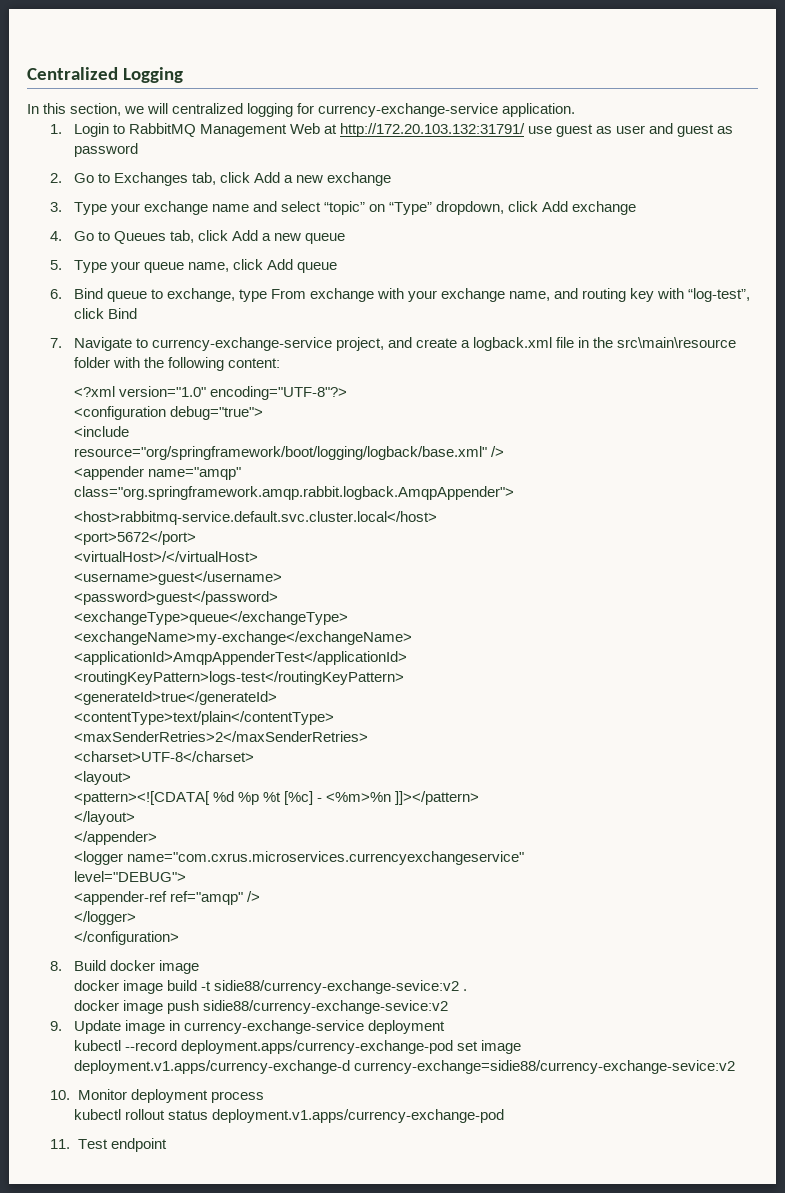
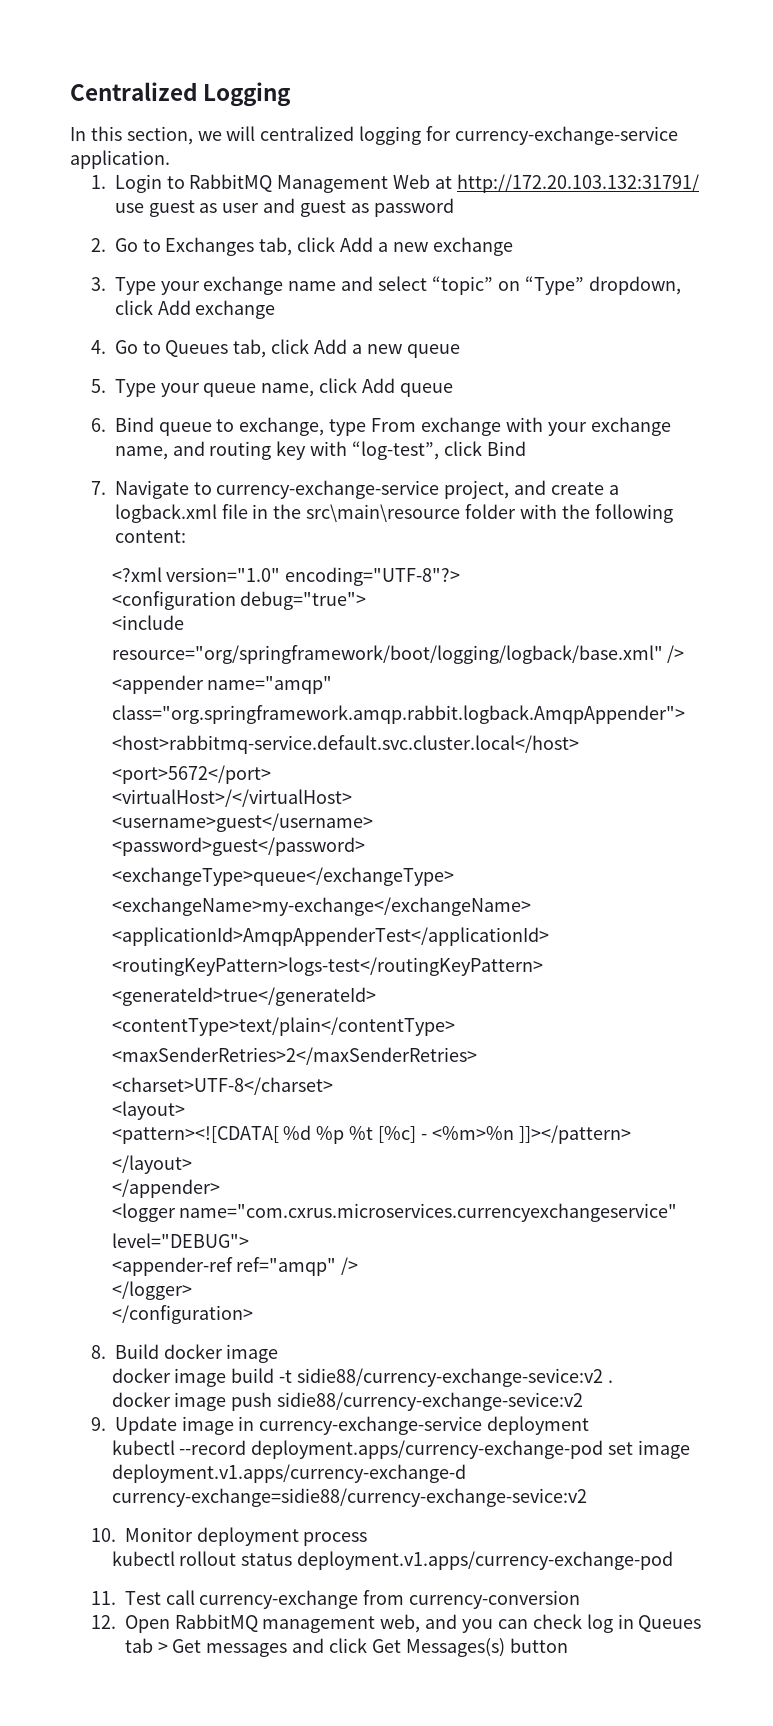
- 11. Test endpoint
+ 11. Test call currency-exchange from currency-conversion
+ 12. Open RabbitMQ management web, and you can check log in Queues tab > Get messages and click Get Messages(s) button

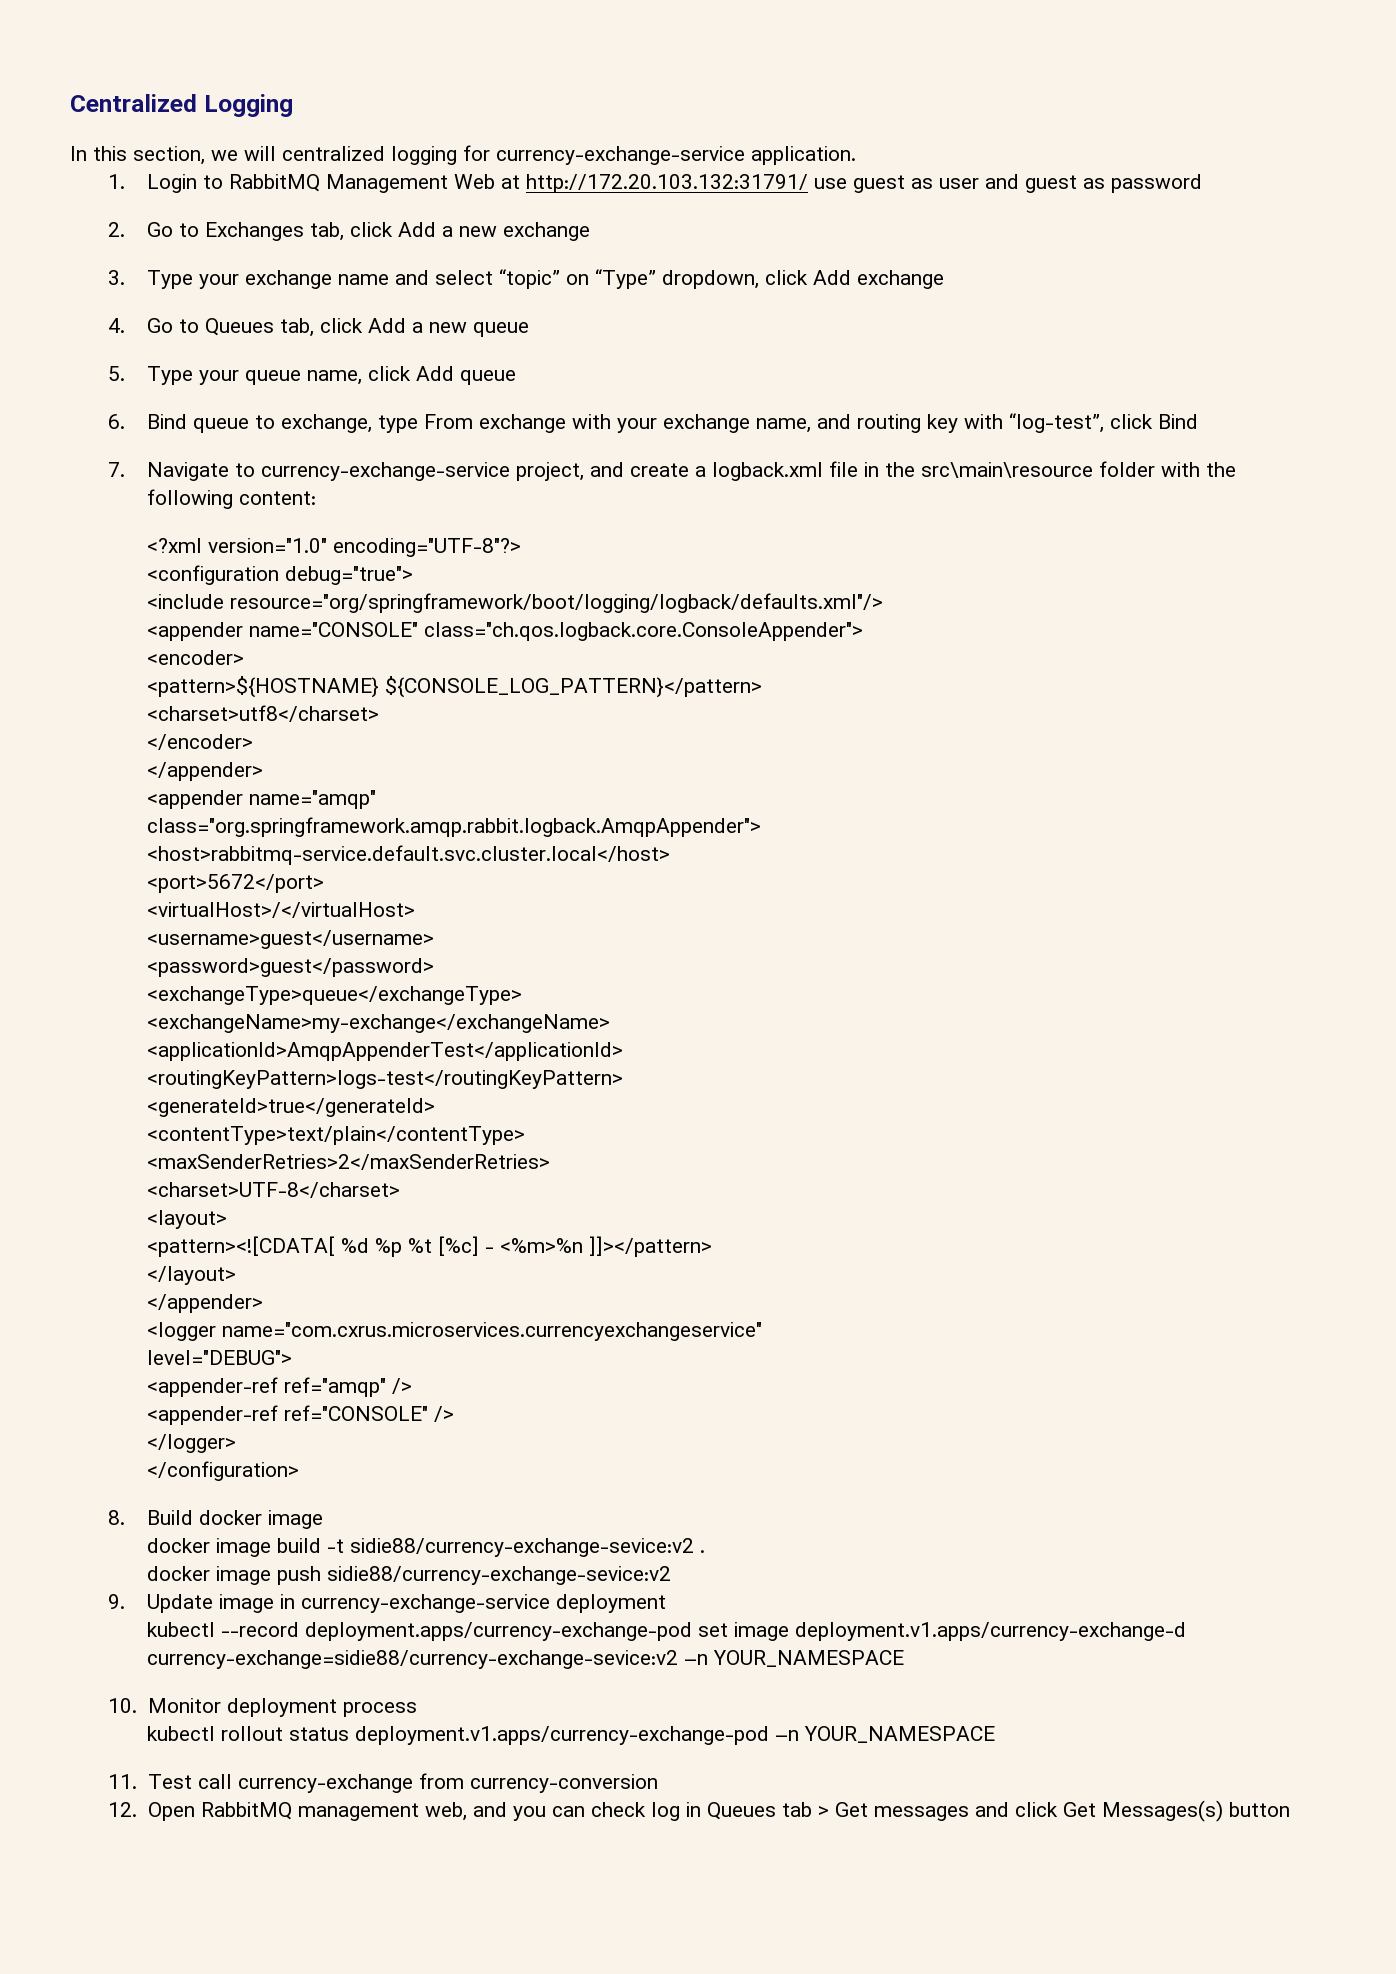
- <include
- resource="org/springframework/boot/logging/logback/base.xml" />
+ <include resource="org/springframework/boot/logging/logback/defaults.xml"/>
+ <appender name="CONSOLE" class="ch.qos.logback.core.ConsoleAppender">
+ <encoder>
+ <pattern>${HOSTNAME} ${CONSOLE_LOG_PATTERN}</pattern>
+ <charset>utf8</charset>
+ </encoder>
+ </appender>
+ <appender-ref ref="CONSOLE" />
- kubectl --record deployment.apps/currency-exchange-pod set image deployment.v1.apps/currency-exchange-d currency-exchange=sidie88/currency-exchange-sevice:v2
+ kubectl --record deployment.apps/currency-exchange-pod set image deployment.v1.apps/currency-exchange-d currency-exchange=sidie88/currency-exchange-sevice:v2 –n YOUR_NAMESPACE
- kubectl rollout status deployment.v1.apps/currency-exchange-pod
+ kubectl rollout status deployment.v1.apps/currency-exchange-pod –n YOUR_NAMESPACE

